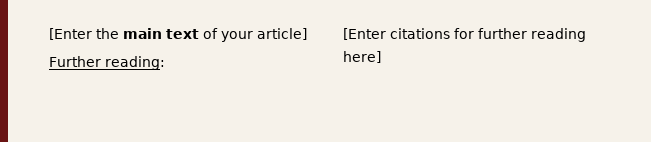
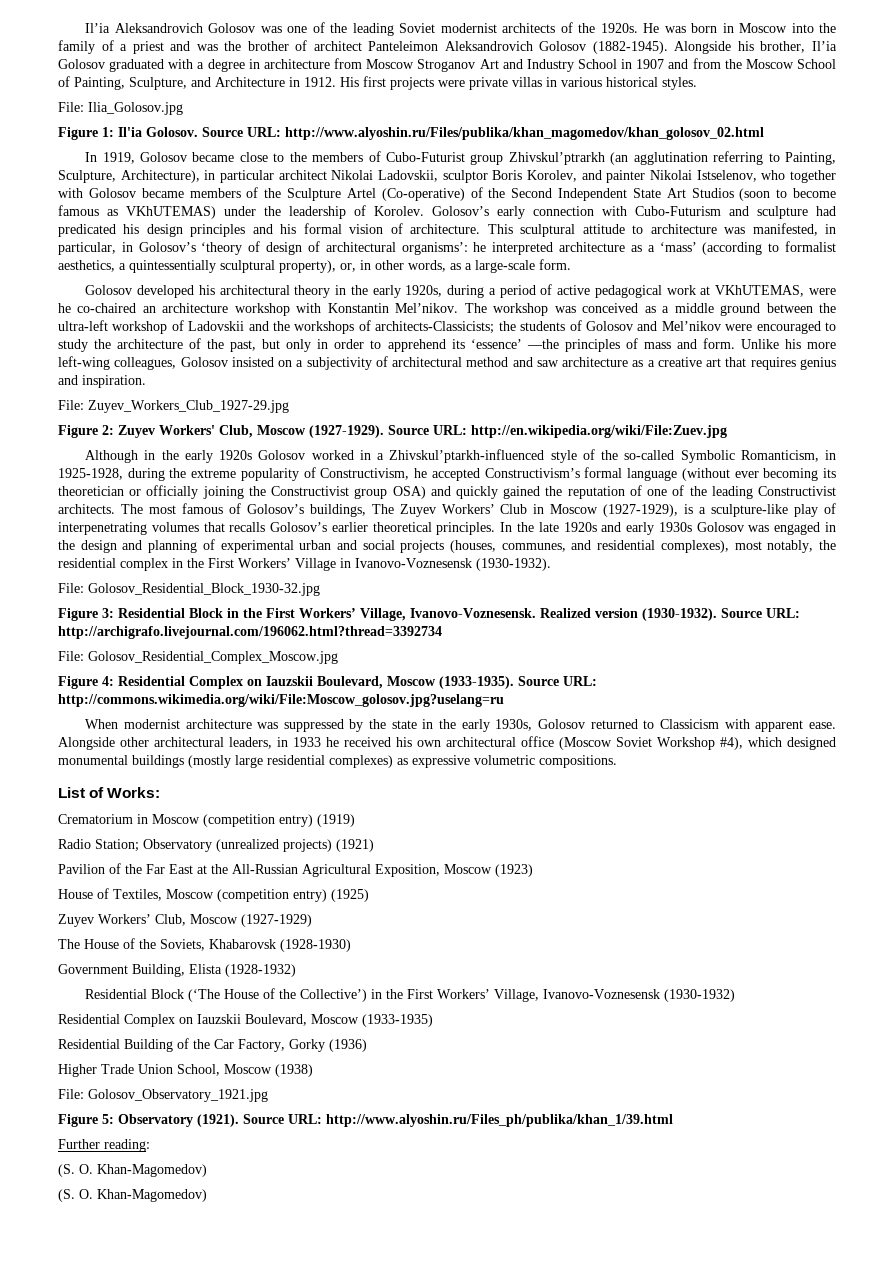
- [Enter the main text of your article]
+ Il’ia Aleksandrovich Golosov was one of the leading Soviet modernist architects of the 1920s. He was born in Moscow into the family of a priest and was the brother of architect Panteleimon Aleksandrovich Golosov (1882-1945). Alongside his brother, Il’ia Golosov graduated with a degree in architecture from Moscow Stroganov Art and Industry School in 1907 and from the Moscow School of Painting, Sculpture, and Architecture in 1912. His first projects were private villas in various historical styles.
+ File: Ilia_Golosov.jpg
+ Figure 1: Il'ia Golosov. Source URL: http://www.alyoshin.ru/Files/publika/khan_magomedov/khan_golosov_02.html
+ In 1919, Golosov became close to the members of Cubo-Futurist group Zhivskul’ptrarkh (an agglutination referring to Painting, Sculpture, Architecture), in particular architect Nikolai Ladovskii, sculptor Boris Korolev, and painter Nikolai Istselenov, who together with Golosov became members of the Sculpture Artel (Co-operative) of the Second Independent State Art Studios (soon to become famous as VKhUTEMAS) under the leadership of Korolev. Golosov’s early connection with Cubo-Futurism and sculpture had predicated his design principles and his formal vision of architecture. This sculptural attitude to architecture was manifested, in particular, in Golosov’s ‘theory of design of architectural organisms’: he interpreted architecture as a ‘mass’ (according to formalist aesthetics, a quintessentially sculptural property), or, in other words, as a large-scale form.
+ Golosov developed his architectural theory in the early 1920s, during a period of active pedagogical work at VKhUTEMAS, were he co-chaired an architecture workshop with Konstantin Mel’nikov. The workshop was conceived as a middle ground between the ultra-left workshop of Ladovskii and the workshops of architects-Classicists; the students of Golosov and Mel’nikov were encouraged to study the architecture of the past, but only in order to apprehend its ‘essence’ —the principles of mass and form. Unlike his more left-wing colleagues, Golosov insisted on a subjectivity of architectural method and saw architecture as a creative art that requires genius and inspiration.
+ File: Zuyev_Workers_Club_1927-29.jpg
+ Figure 2: Zuyev Workers' Club, Moscow (1927-1929). Source URL: http://en.wikipedia.org/wiki/File:Zuev.jpg
+ Although in the early 1920s Golosov worked in a Zhivskul’ptarkh-influenced style of the so-called Symbolic Romanticism, in 1925-1928, during the extreme popularity of Constructivism, he accepted Constructivism’s formal language (without ever becoming its theoretician or officially joining the Constructivist group OSA) and quickly gained the reputation of one of the leading Constructivist architects. The most famous of Golosov’s buildings, The Zuyev Workers’ Club in Moscow (1927-1929), is a sculpture-like play of interpenetrating volumes that recalls Golosov’s earlier theoretical principles. In the late 1920s and early 1930s Golosov was engaged in the design and planning of experimental urban and social projects (houses, communes, and residential complexes), most notably, the residential complex in the First Workers’ Village in Ivanovo-Voznesensk (1930-1932).
+ File: Golosov_Residential_Block_1930-32.jpg
+ Figure 3: Residential Block in the First Workers’ Village, Ivanovo-Voznesensk. Realized version (1930-1932). Source URL: http://archigrafo.livejournal.com/196062.html?thread=3392734
+ File: Golosov_Residential_Complex_Moscow.jpg
+ Figure 4: Residential Complex on Iauzskii Boulevard, Moscow (1933-1935). Source URL: http://commons.wikimedia.org/wiki/File:Moscow_golosov.jpg?uselang=ru
+ When modernist architecture was suppressed by the state in the early 1930s, Golosov returned to Classicism with apparent ease. Alongside other architectural leaders, in 1933 he received his own architectural office (Moscow Soviet Workshop #4), which designed monumental buildings (mostly large residential complexes) as expressive volumetric compositions.
+ List of Works:
+ Crematorium in Moscow (competition entry) (1919)
+ Radio Station; Observatory (unrealized projects) (1921)
+ Pavilion of the Far East at the All-Russian Agricultural Exposition, Moscow (1923)
+ House of Textiles, Moscow (competition entry) (1925)
+ Zuyev Workers’ Club, Moscow (1927-1929)
+ The House of the Soviets, Khabarovsk (1928-1930)
+ Government Building, Elista (1928-1932)
+ Residential Block (‘The House of the Collective’) in the First Workers’ Village, Ivanovo-Voznesensk (1930-1932)
+ Residential Complex on Iauzskii Boulevard, Moscow (1933-1935)
+ Residential Building of the Car Factory, Gorky (1936)
+ Higher Trade Union School, Moscow (1938)
+ File: Golosov_Observatory_1921.jpg
+ Figure 5: Observatory (1921). Source URL: http://www.alyoshin.ru/Files_ph/publika/khan_1/39.html
  Further reading:
- [Enter citations for further reading here]
+ (S. O. Khan-Magomedov)
+ (S. O. Khan-Magomedov)

